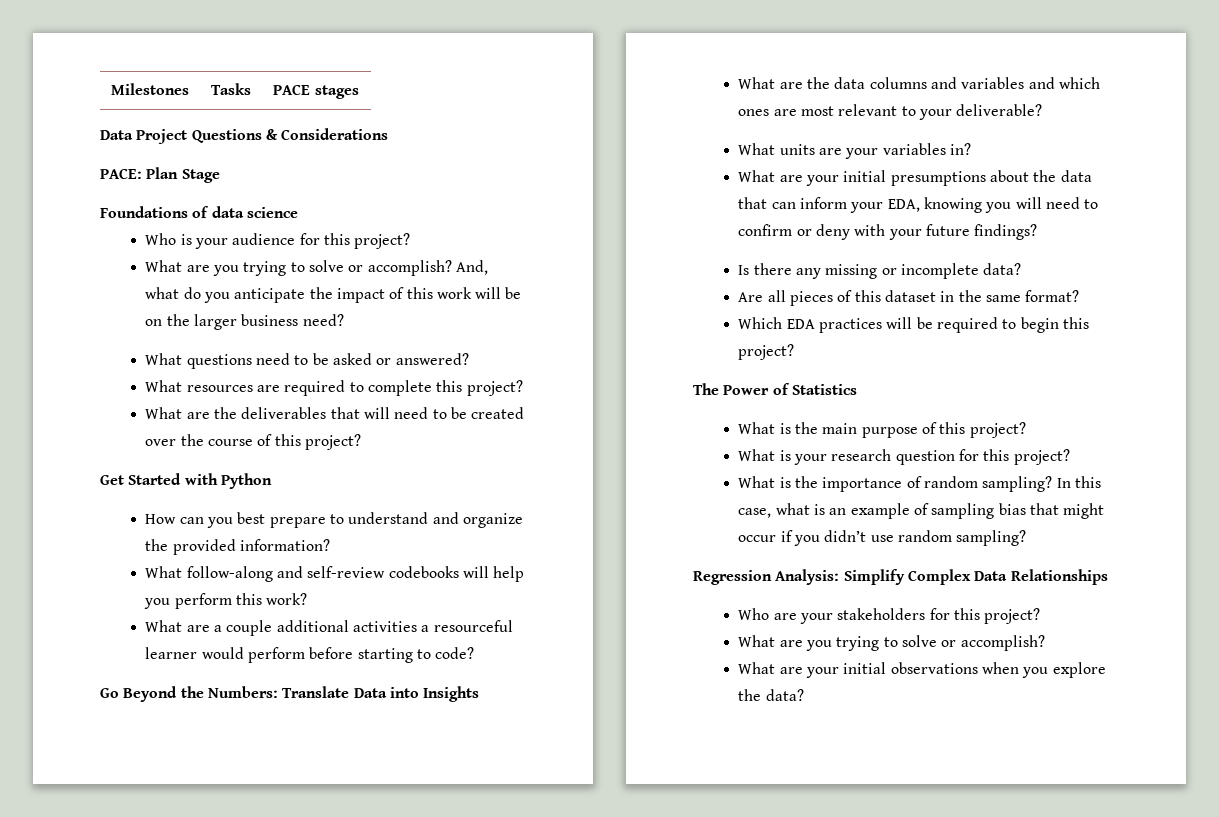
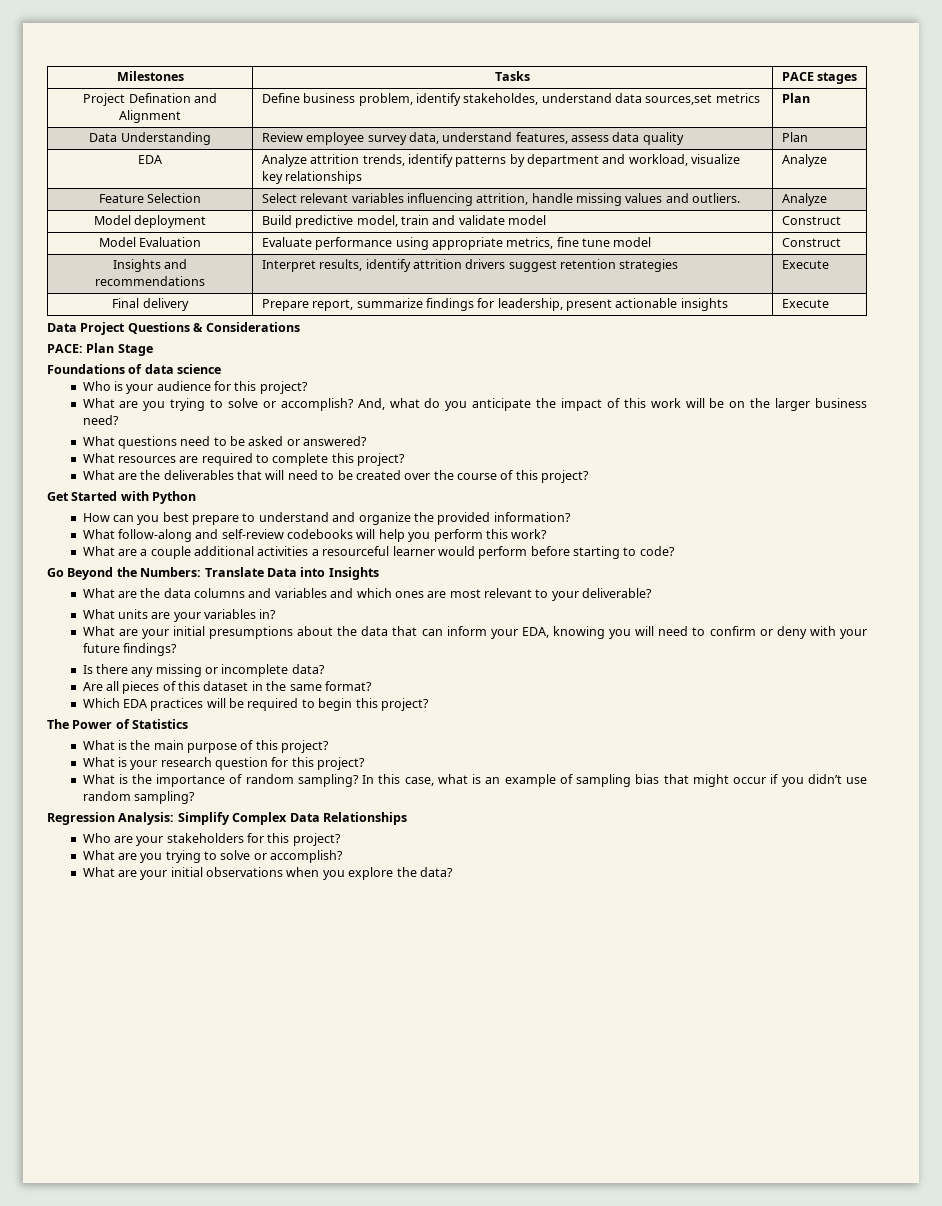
+ Project Defination and Alignment | Define business problem, identify stakeholdes, understand data sources,set metrics | Plan
+ Data Understanding | Review employee survey data, understand features, assess data quality | Plan
+ EDA | Analyze attrition trends, identify patterns by department and workload, visualize key relationships | Analyze
+ Feature Selection | Select relevant variables influencing attrition, handle missing values and outliers. | Analyze
+ Model deployment | Build predictive model, train and validate model | Construct
+ Model Evaluation | Evaluate performance using appropriate metrics, fine tune model | Construct
+ Insights and recommendations | Interpret results, identify attrition drivers suggest retention strategies | Execute
+ Final delivery | Prepare report, summarize findings for leadership, present actionable insights | Execute

